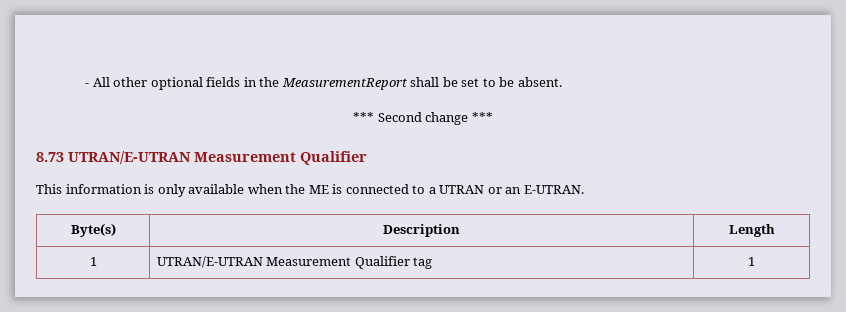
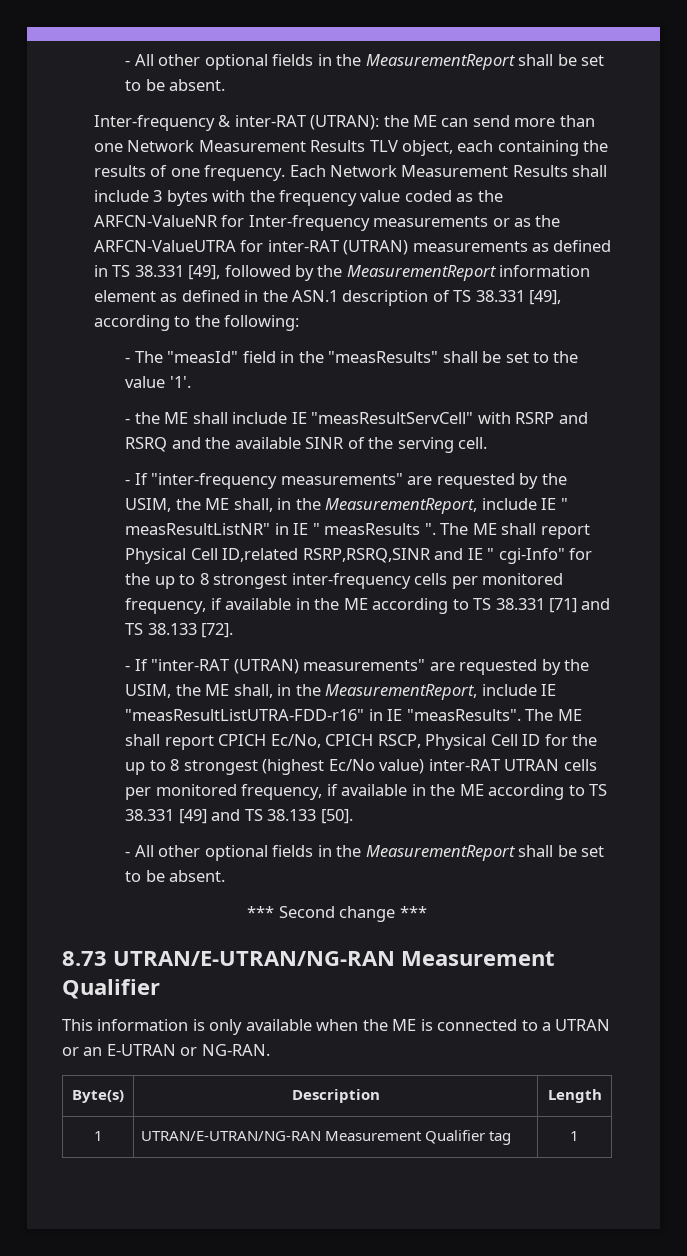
+ Inter-frequency & inter-RAT (UTRAN): the ME can send more than one Network Measurement Results TLV object, each containing the results of one frequency. Each Network Measurement Results shall include 3 bytes with the frequency value coded as the ARFCN-ValueNR for Inter-frequency measurements or as the ARFCN-ValueUTRA for inter-RAT (UTRAN) measurements as defined in TS 38.331 [49], followed by the MeasurementReport information element as defined in the ASN.1 description of TS 38.331 [49], according to the following:
+ - The "measId" field in the "measResults" shall be set to the value '1'.
+ - the ME shall include IE "measResultServCell" with RSRP and RSRQ and the available SINR of the serving cell.
+ - If "inter-frequency measurements" are requested by the USIM, the ME shall, in the MeasurementReport, include IE " measResultListNR" in IE " measResults ". The ME shall report Physical Cell ID,related RSRP,RSRQ,SINR and IE " cgi-Info" for the up to 8 strongest inter-frequency cells per monitored frequency, if available in the ME according to TS 38.331 [71] and TS 38.133 [72].
+ - If "inter-RAT (UTRAN) measurements" are requested by the USIM, the ME shall, in the MeasurementReport, include IE "measResultListUTRA-FDD-r16" in IE "measResults". The ME shall report CPICH Ec/No, CPICH RSCP, Physical Cell ID for the up to 8 strongest (highest Ec/No value) inter-RAT UTRAN cells per monitored frequency, if available in the ME according to TS 38.331 [49] and TS 38.133 [50].
+ - All other optional fields in the MeasurementReport shall be set to be absent.
- 8.73 UTRAN/E-UTRAN Measurement Qualifier
+ 8.73 UTRAN/E-UTRAN/NG-RAN Measurement Qualifier
- This information is only available when the ME is connected to a UTRAN or an E-UTRAN.
+ This information is only available when the ME is connected to a UTRAN or an E-UTRAN or NG-RAN.
- 1 | UTRAN/E-UTRAN Measurement Qualifier tag | 1
+ 1 | UTRAN/E-UTRAN/NG-RAN Measurement Qualifier tag | 1

